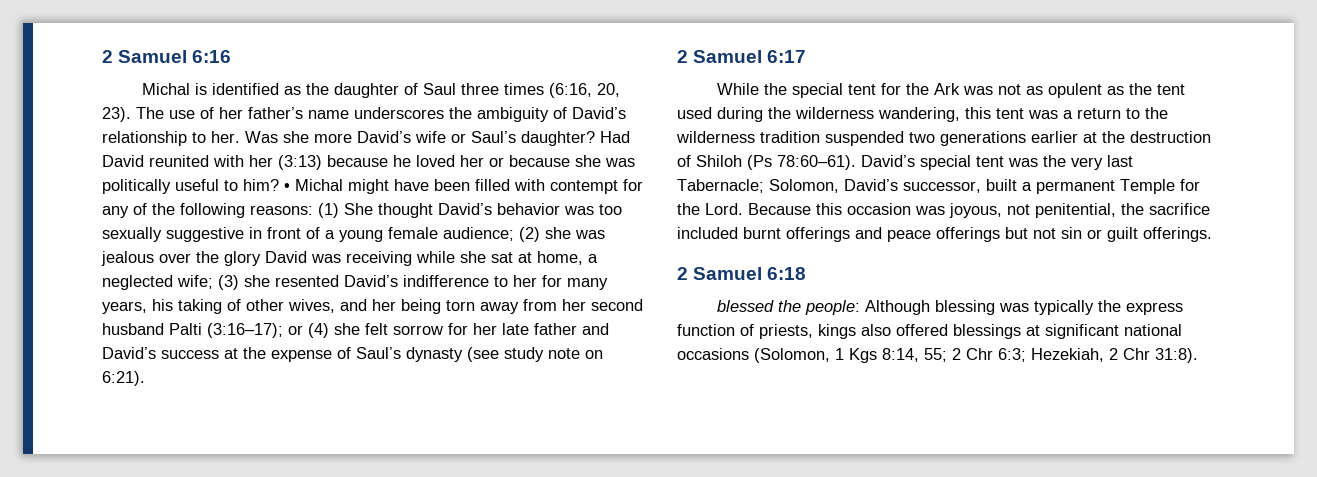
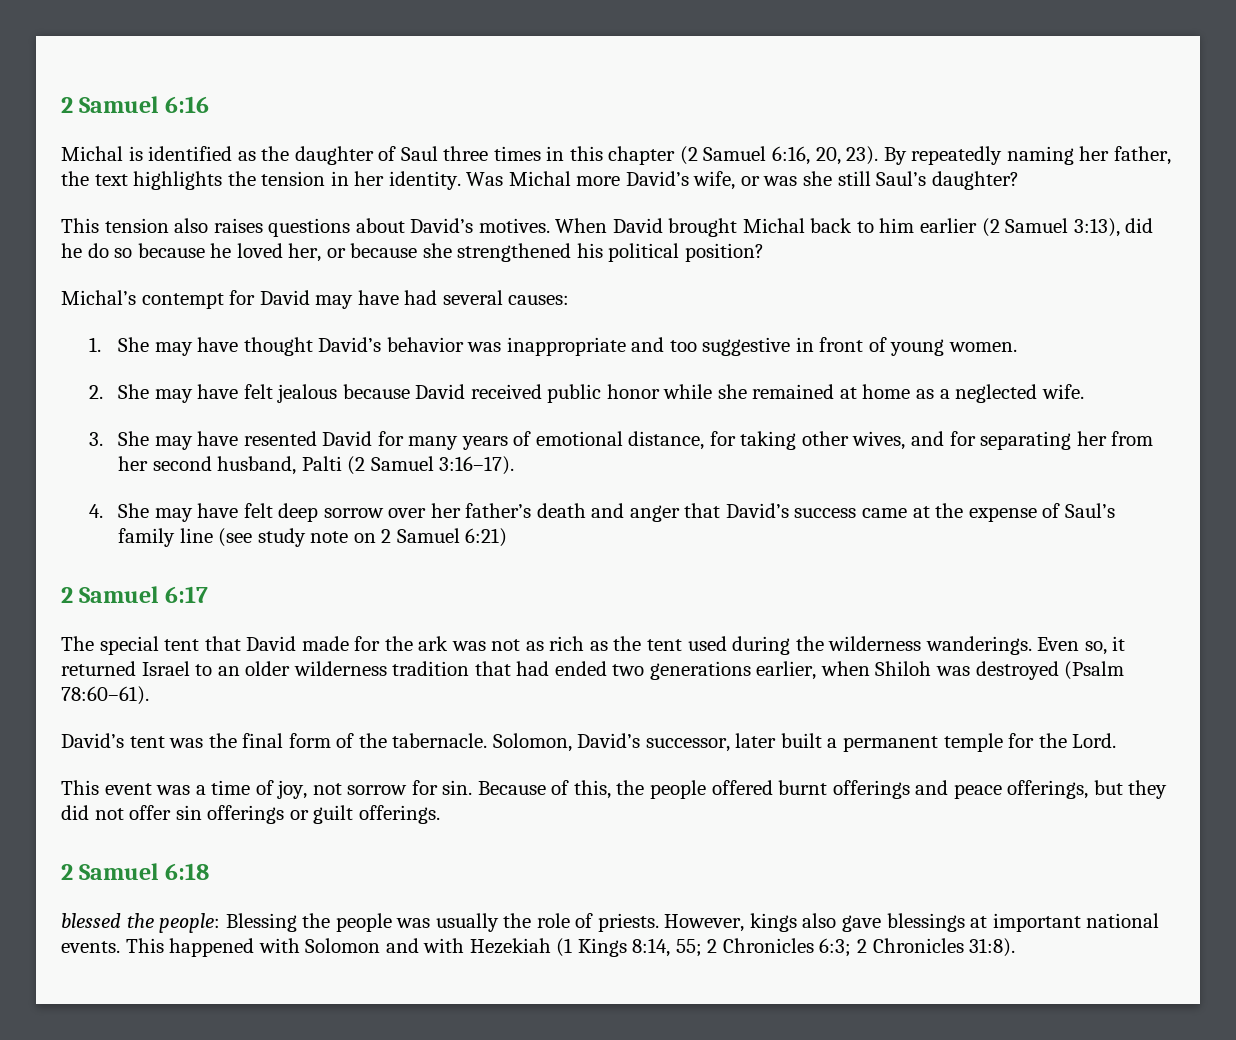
- Michal is identified as the daughter of Saul three times (6:16, 20, 23). The use of her father’s name underscores the ambiguity of David’s relationship to her. Was she more David’s wife or Saul’s daughter? Had David reunited with her (3:13) because he loved her or because she was politically useful to him? • Michal might have been filled with contempt for any of the following reasons: (1) She thought David’s behavior was too sexually suggestive in front of a young female audience; (2) she was jealous over the glory David was receiving while she sat at home, a neglected wife; (3) she resented David’s indifference to her for many years, his taking of other wives, and her being torn away from her second husband Palti (3:16–17); or (4) she felt sorrow for her late father and David’s success at the expense of Saul’s dynasty (see study note on 6:21).
+ Michal is identified as the daughter of Saul three times in this chapter (2 Samuel 6:16, 20, 23). By repeatedly naming her father, the text highlights the tension in her identity. Was Michal more David’s wife, or was she still Saul’s daughter?
+ This tension also raises questions about David’s motives. When David brought Michal back to him earlier (2 Samuel 3:13), did he do so because he loved her, or because she strengthened his political position?
+ Michal’s contempt for David may have had several causes:
+ 1. She may have thought David’s behavior was inappropriate and too suggestive in front of young women.
+ 2. She may have felt jealous because David received public honor while she remained at home as a neglected wife.
+ 3. She may have resented David for many years of emotional distance, for taking other wives, and for separating her from her second husband, Palti (2 Samuel 3:16–17).
+ 4. She may have felt deep sorrow over her father’s death and anger that David’s success came at the expense of Saul’s family line (see study note on 2 Samuel 6:21)
- While the special tent for the Ark was not as opulent as the tent used during the wilderness wandering, this tent was a return to the wilderness tradition suspended two generations earlier at the destruction of Shiloh (Ps 78:60–61). David’s special tent was the very last Tabernacle; Solomon, David’s successor, built a permanent Temple for the Lord. Because this occasion was joyous, not penitential, the sacrifice included burnt offerings and peace offerings but not sin or guilt offerings.
+ The special tent that David made for the ark was not as rich as the tent used during the wilderness wanderings. Even so, it returned Israel to an older wilderness tradition that had ended two generations earlier, when Shiloh was destroyed (Psalm 78:60–61).
+ David’s tent was the final form of the tabernacle. Solomon, David’s successor, later built a permanent temple for the Lord.
+ This event was a time of joy, not sorrow for sin. Because of this, the people offered burnt offerings and peace offerings, but they did not offer sin offerings or guilt offerings.
- blessed the people: Although blessing was typically the express function of priests, kings also offered blessings at significant national occasions (Solomon, 1 Kgs 8:14, 55; 2 Chr 6:3; Hezekiah, 2 Chr 31:8).
+ blessed the people: Blessing the people was usually the role of priests. However, kings also gave blessings at important national events. This happened with Solomon and with Hezekiah (1 Kings 8:14, 55; 2 Chronicles 6:3; 2 Chronicles 31:8).

